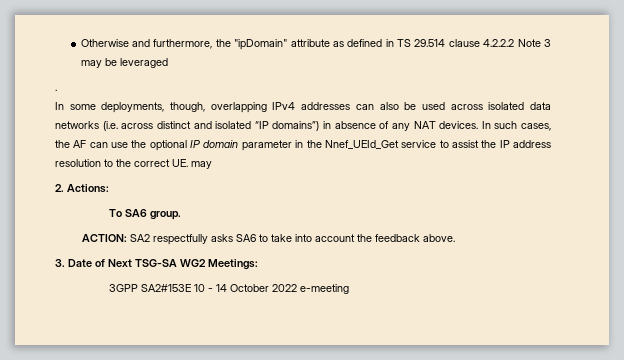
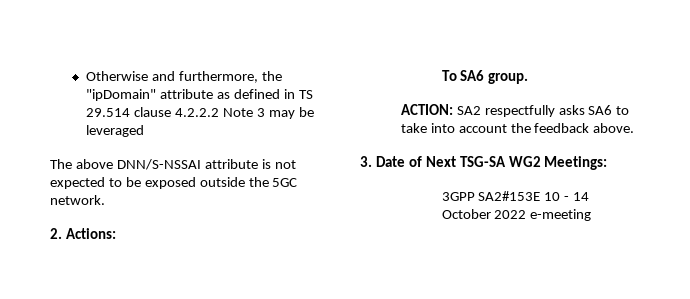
- .
- In some deployments, though, overlapping IPv4 addresses can also be used across isolated data networks (i.e. across distinct and isolated “IP domains”) in absence of any NAT devices. In such cases, the AF can use the optional IP domain parameter in the Nnef_UEId_Get service to assist the IP address resolution to the correct UE. may
+ The above DNN/S-NSSAI attribute is not expected to be exposed outside the 5GC network.

